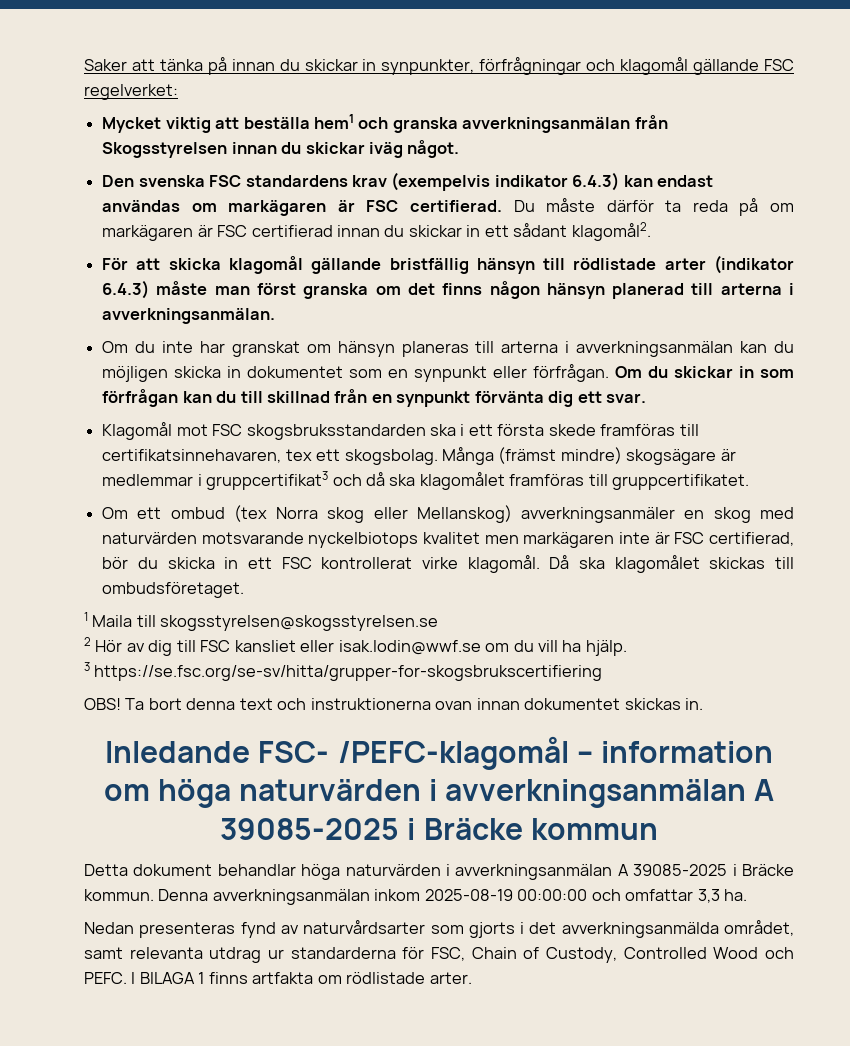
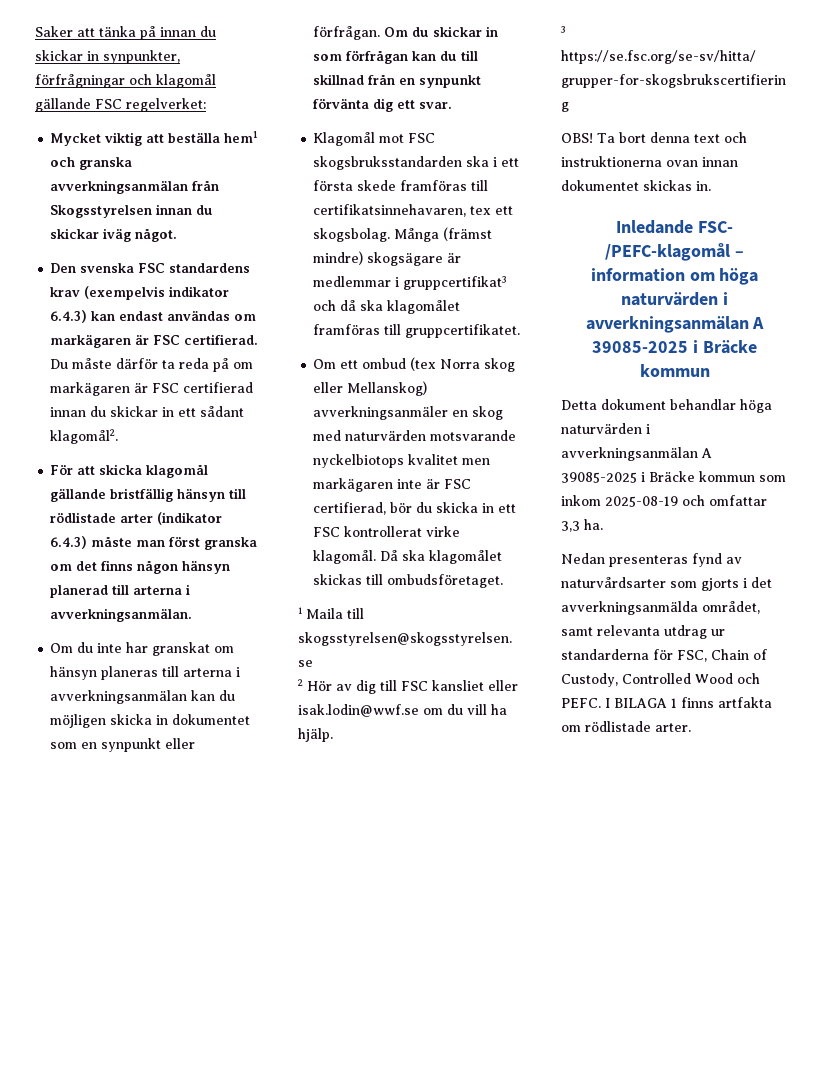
- Detta dokument behandlar höga naturvärden i avverkningsanmälan A 39085-2025 i Bräcke kommun. Denna avverkningsanmälan inkom 2025-08-19 00:00:00 och omfattar 3,3 ha.
+ Detta dokument behandlar höga naturvärden i avverkningsanmälan A 39085-2025 i Bräcke kommun som inkom 2025-08-19 och omfattar 3,3 ha.

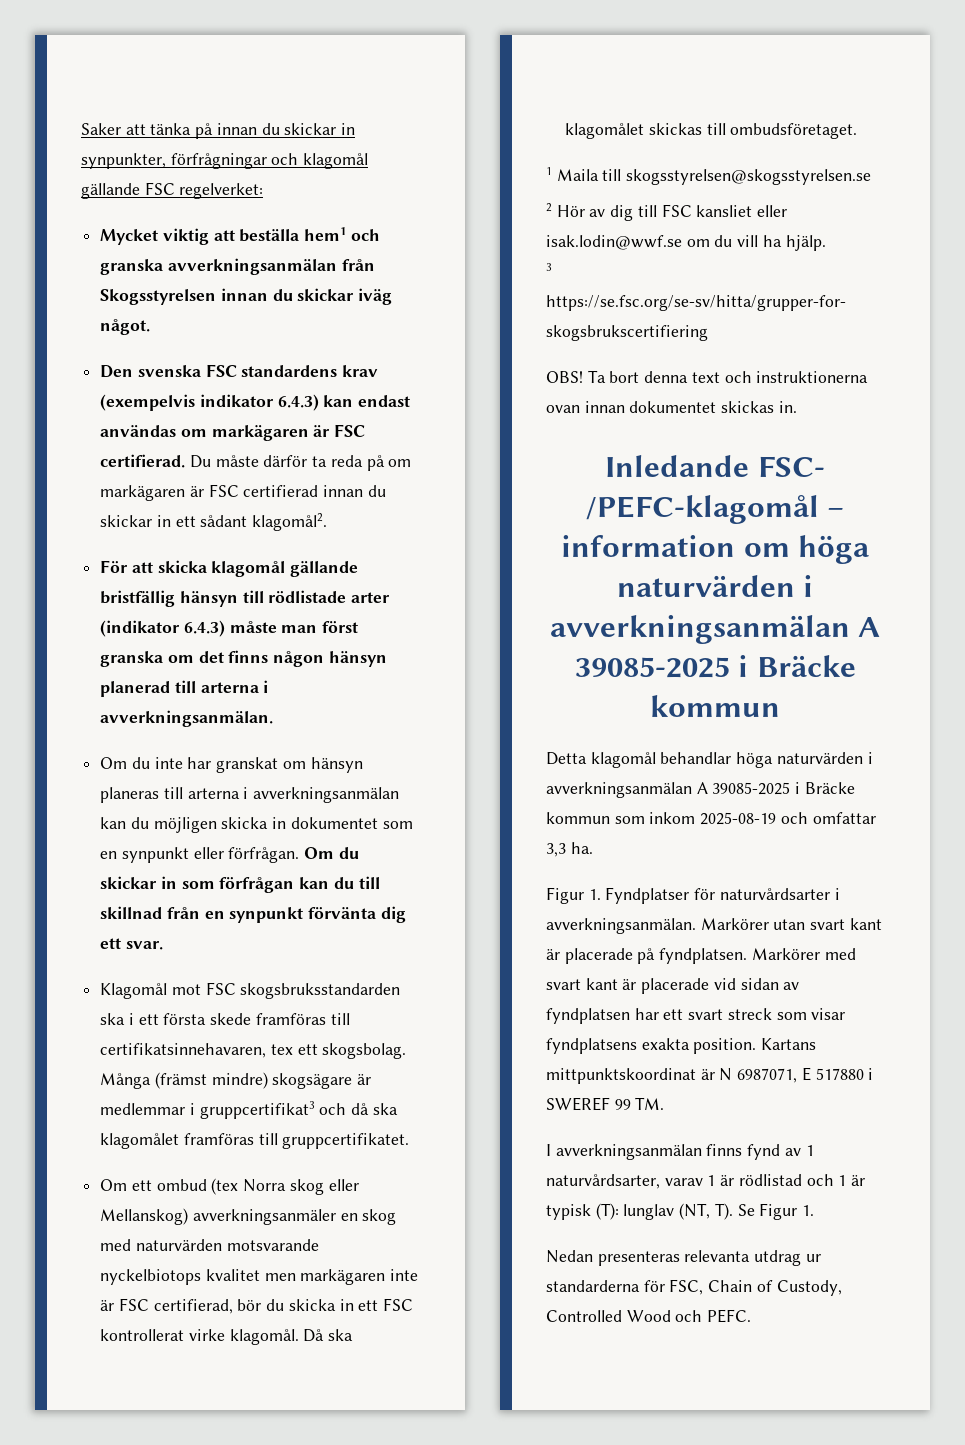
- Detta dokument behandlar höga naturvärden i avverkningsanmälan A 39085-2025 i Bräcke kommun som inkom 2025-08-19 och omfattar 3,3 ha.
+ Detta klagomål behandlar höga naturvärden i avverkningsanmälan A 39085-2025 i Bräcke kommun som inkom 2025-08-19 och omfattar 3,3 ha.
- Nedan presenteras fynd av naturvårdsarter som gjorts i det avverkningsanmälda området, samt relevanta utdrag ur standarderna för FSC, Chain of Custody, Controlled Wood och PEFC. I BILAGA 1 finns artfakta om rödlistade arter.
+ Figur 1. Fyndplatser för naturvårdsarter i avverkningsanmälan. Markörer utan svart kant är placerade på fyndplatsen. Markörer med svart kant är placerade vid sidan av fyndplatsen har ett svart streck som visar fyndplatsens exakta position. Kartans mittpunktskoordinat är N 6987071, E 517880 i SWEREF 99 TM.
+ I avverkningsanmälan finns fynd av 1 naturvårdsarter, varav 1 är rödlistad och 1 är typisk (T): lunglav (NT, T). Se Figur 1.
+ Nedan presenteras relevanta utdrag ur standarderna för FSC, Chain of Custody, Controlled Wood och PEFC.

